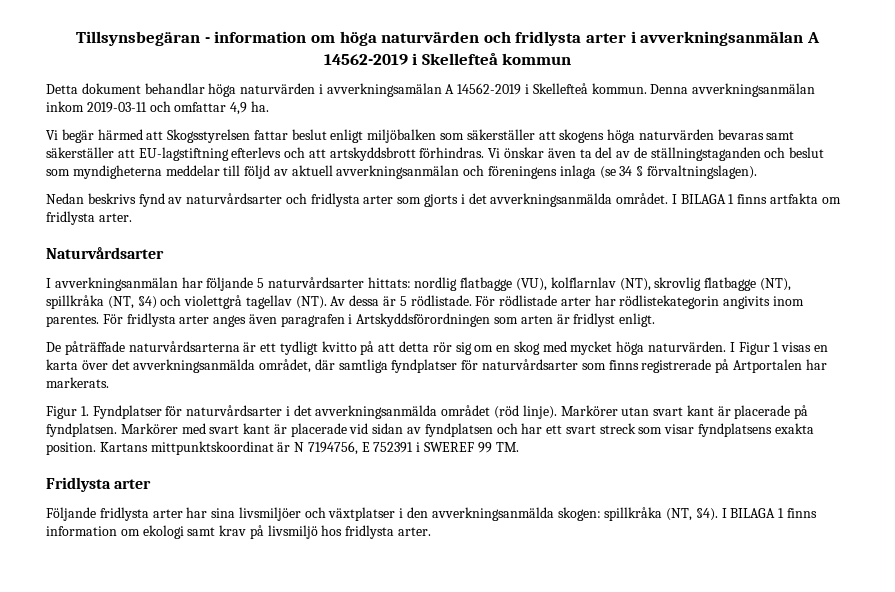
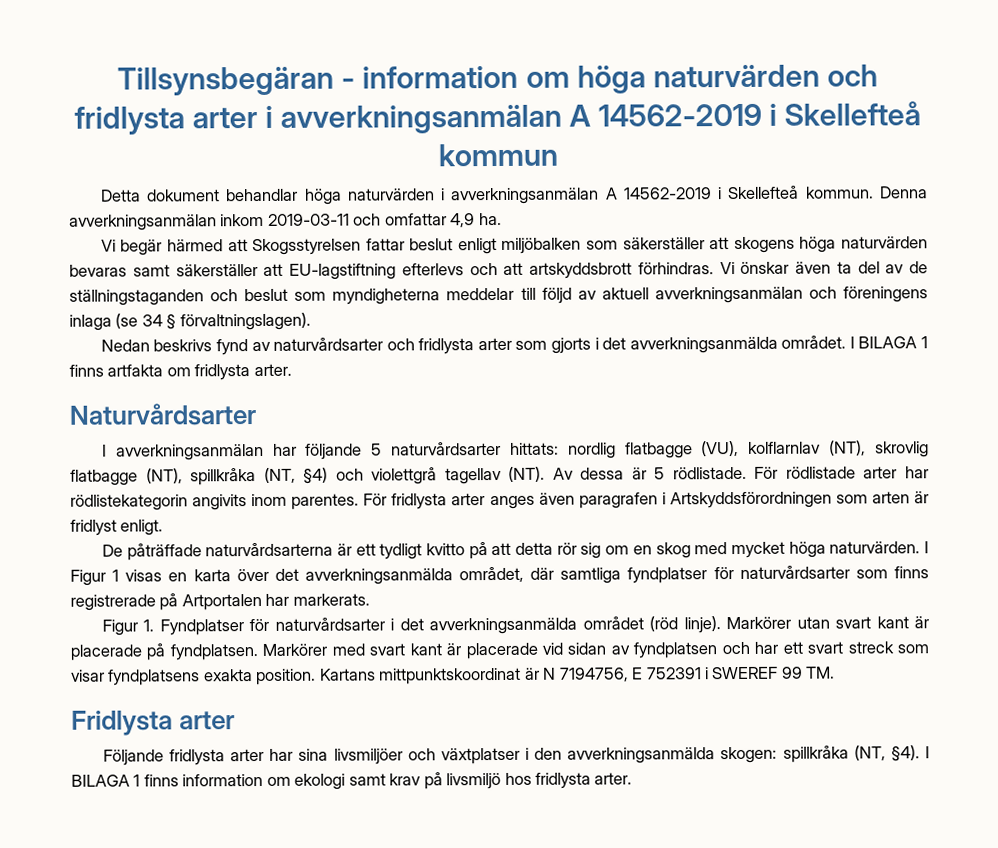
- Detta dokument behandlar höga naturvärden i avverkningsamälan A 14562-2019 i Skellefteå kommun.
+ Detta dokument behandlar höga naturvärden i avverkningsanmälan A 14562-2019 i Skellefteå kommun.

